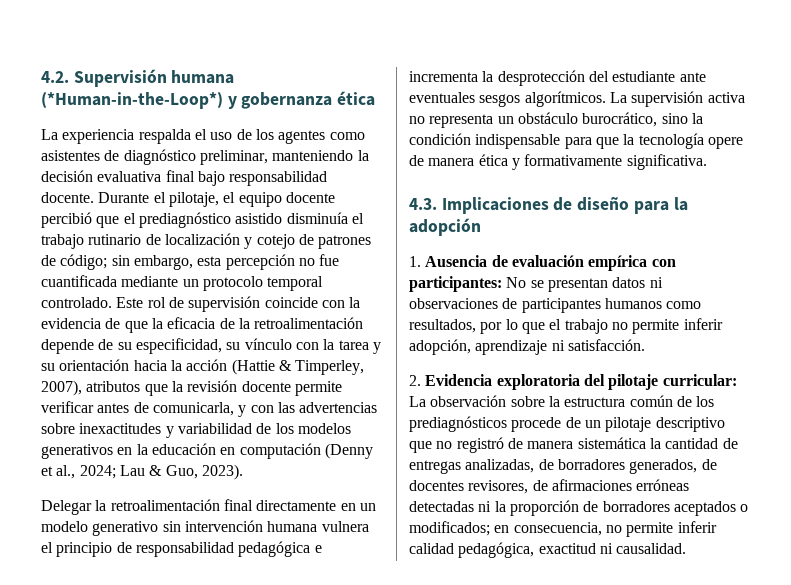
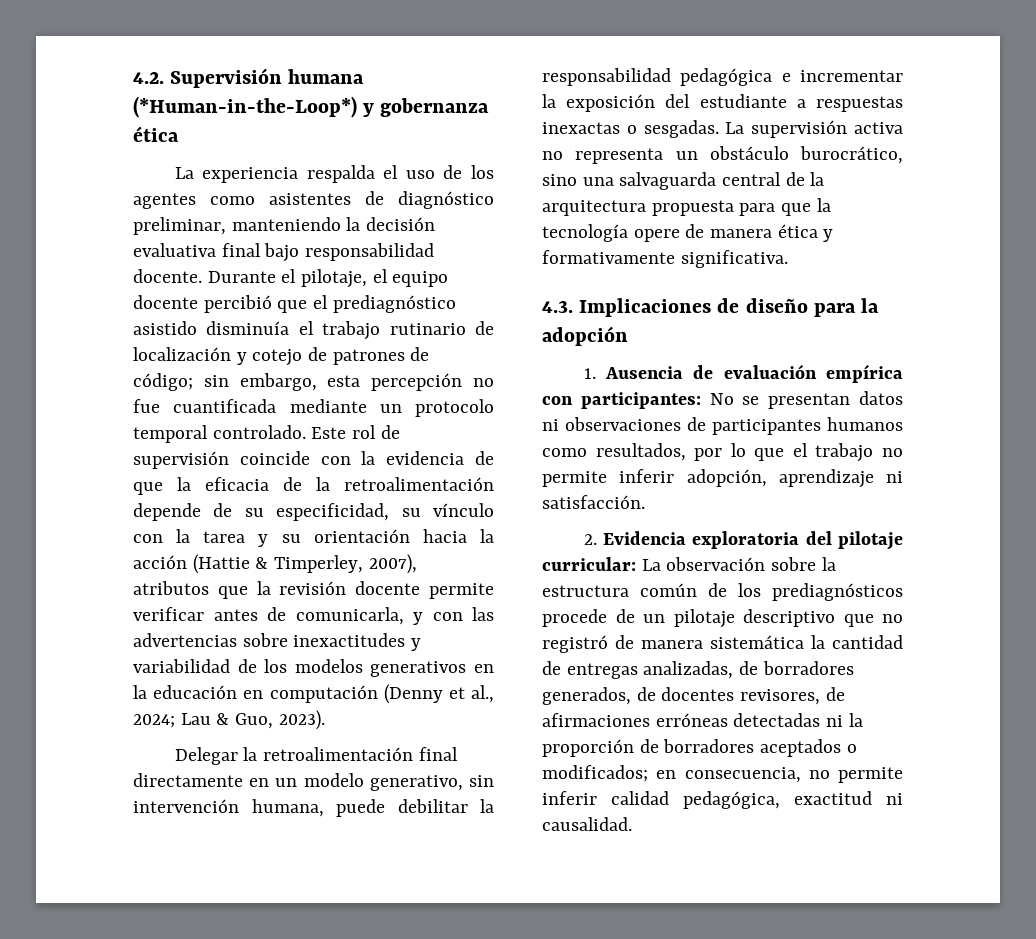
- Delegar la retroalimentación final directamente en un modelo generativo sin intervención humana vulnera el principio de responsabilidad pedagógica e incrementa la desprotección del estudiante ante eventuales sesgos algorítmicos.
+ Delegar la retroalimentación final directamente en un modelo generativo, sin intervención humana, puede debilitar la responsabilidad pedagógica e incrementar la exposición del estudiante a respuestas inexactas o sesgadas.
- La supervisión activa no representa un obstáculo burocrático, sino la condición indispensable para que la tecnología opere de manera ética y formativamente significativa.
+ La supervisión activa no representa un obstáculo burocrático, sino una salvaguarda central de la arquitectura propuesta para que la tecnología opere de manera ética y formativamente significativa.

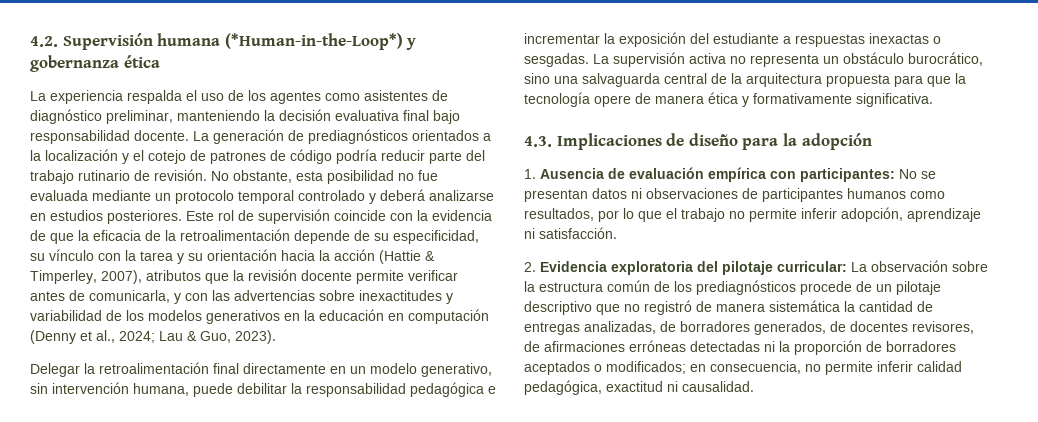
- Durante el pilotaje, el equipo docente percibió que el prediagnóstico asistido disminuía el trabajo rutinario de localización y cotejo de patrones de código; sin embargo, esta percepción no fue cuantificada mediante un protocolo temporal controlado.
+ La generación de prediagnósticos orientados a la localización y el cotejo de patrones de código podría reducir parte del trabajo rutinario de revisión. No obstante, esta posibilidad no fue evaluada mediante un protocolo temporal controlado y deberá analizarse en estudios posteriores.

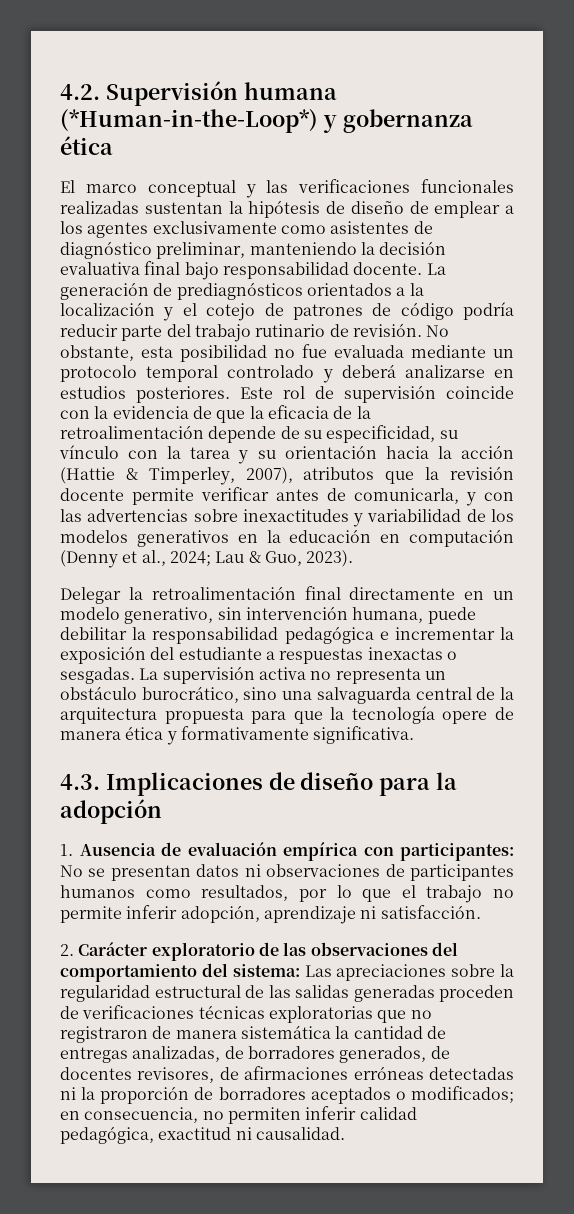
- La experiencia respalda el uso de los agentes como asistentes de diagnóstico preliminar, manteniendo la decisión evaluativa final bajo responsabilidad docente.
+ El marco conceptual y las verificaciones funcionales realizadas sustentan la hipótesis de diseño de emplear a los agentes exclusivamente como asistentes de diagnóstico preliminar, manteniendo la decisión evaluativa final bajo responsabilidad docente.
- 2. Evidencia exploratoria del pilotaje curricular: La observación sobre la estructura común de los prediagnósticos procede de un pilotaje descriptivo que no registró de manera sistemática la cantidad de entregas analizadas, de borradores generados, de docentes revisores, de afirmaciones erróneas detectadas ni la proporción de borradores aceptados o modificados; en consecuencia, no permite inferir calidad pedagógica, exactitud ni causalidad.
+ 2. Carácter exploratorio de las observaciones del comportamiento del sistema: Las apreciaciones sobre la regularidad estructural de las salidas generadas proceden de verificaciones técnicas exploratorias que no registraron de manera sistemática la cantidad de entregas analizadas, de borradores generados, de docentes revisores, de afirmaciones erróneas detectadas ni la proporción de borradores aceptados o modificados; en consecuencia, no permiten inferir calidad pedagógica, exactitud ni causalidad.

